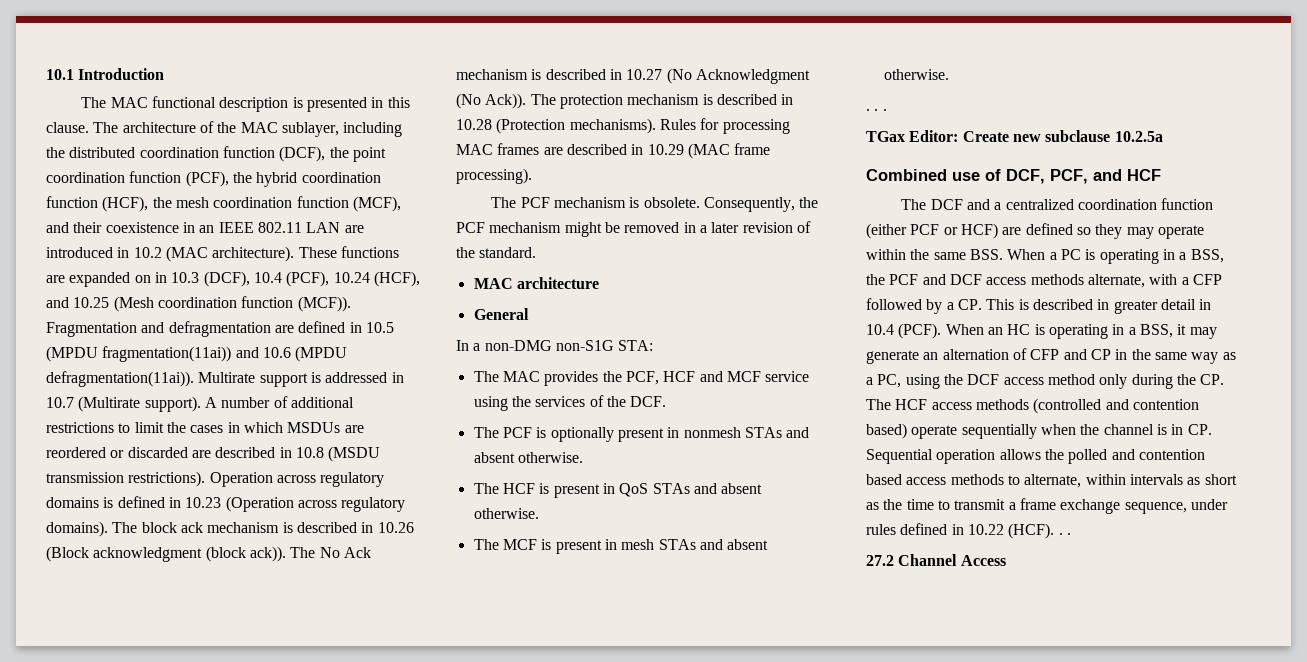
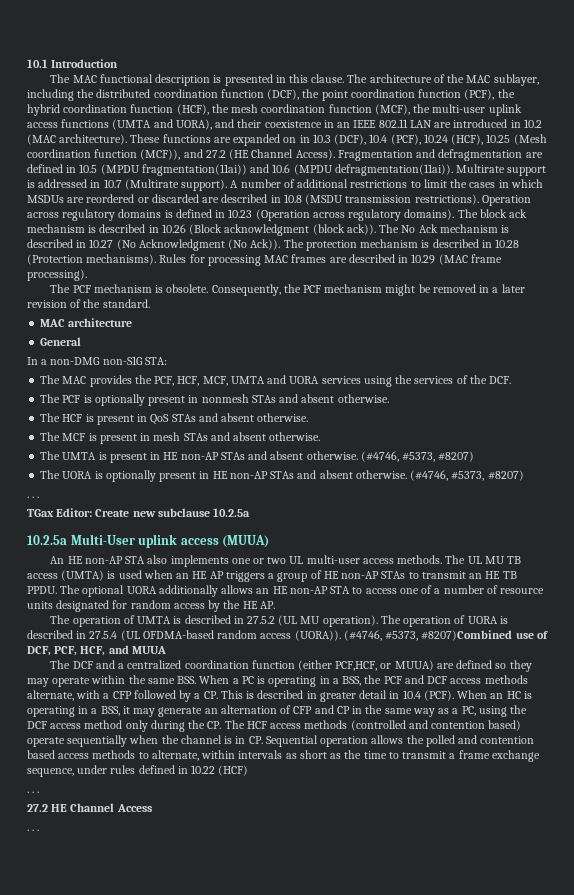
- The architecture of the MAC sublayer, including the distributed coordination function (DCF), the point coordination function (PCF), the hybrid coordination function (HCF), the mesh coordination function (MCF), and their coexistence in an IEEE 802.11 LAN are introduced in 10.2 (MAC architecture).
+ The architecture of the MAC sublayer, including the distributed coordination function (DCF), the point coordination function (PCF), the hybrid coordination function (HCF), the mesh coordination function (MCF), the multi-user uplink access functions (UMTA and UORA), and their coexistence in an IEEE 802.11 LAN are introduced in 10.2 (MAC architecture).
- These functions are expanded on in 10.3 (DCF), 10.4 (PCF), 10.24 (HCF), and 10.25 (Mesh coordination function (MCF)).
+ These functions are expanded on in 10.3 (DCF), 10.4 (PCF), 10.24 (HCF), 10.25 (Mesh coordination function (MCF)), and 27.2 (HE Channel Access).
- The MAC provides the PCF, HCF and MCF service using the services of the DCF.
+ The MAC provides the PCF, HCF, MCF, UMTA and UORA services using the services of the DCF.
+ The UMTA is present in HE non-AP STAs and absent otherwise. (#4746, #5373, #8207)
+ The UORA is optionally present in HE non-AP STAs and absent otherwise. (#4746, #5373, #8207)
- Combined use of DCF, PCF, and HCF
+ 10.2.5a Multi-User uplink access (MUUA)
+ An HE non-AP STA also implements one or two UL multi-user access methods. The UL MU TB access (UMTA) is used when an HE AP triggers a group of HE non-AP STAs to transmit an HE TB PPDU. The optional UORA additionally allows an HE non-AP STA to access one of a number of resource units designated for random access by the HE AP.
+ The operation of UMTA is described in 27.5.2 (UL MU operation). The operation of UORA is described in 27.5.4 (UL OFDMA-based random access (UORA)). (#4746, #5373, #8207)Combined use of DCF, PCF, HCF, and MUUA
- The DCF and a centralized coordination function (either PCF or HCF) are defined so they may operate within the same BSS. When a PC is operating in a BSS, the PCF and DCF access methods alternate, with a CFP followed by a CP. This is described in greater detail in 10.4 (PCF).
+ The DCF and a centralized coordination function (either PCF,HCF, or MUUA) are defined so they may operate within the same BSS. When a PC is operating in a BSS, the PCF and DCF access methods alternate, with a CFP followed by a CP. This is described in greater detail in 10.4 (PCF).
- When an HC is operating in a BSS, it may generate an alternation of CFP and CP in the same way as a PC, using the DCF access method only during the CP. The HCF access methods (controlled and contention based) operate sequentially when the channel is in CP. Sequential operation allows the polled and contention based access methods to alternate, within intervals as short as the time to transmit a frame exchange sequence, under rules defined in 10.22 (HCF). . .
+ When an HC is operating in a BSS, it may generate an alternation of CFP and CP in the same way as a PC, using the DCF access method only during the CP. The HCF access methods (controlled and contention based) operate sequentially when the channel is in CP. Sequential operation allows the polled and contention based access methods to alternate, within intervals as short as the time to transmit a frame exchange sequence, under rules defined in 10.22 (HCF)
+ . . .
- 27.2 Channel Access
+ 27.2 HE Channel Access
+ . . .

